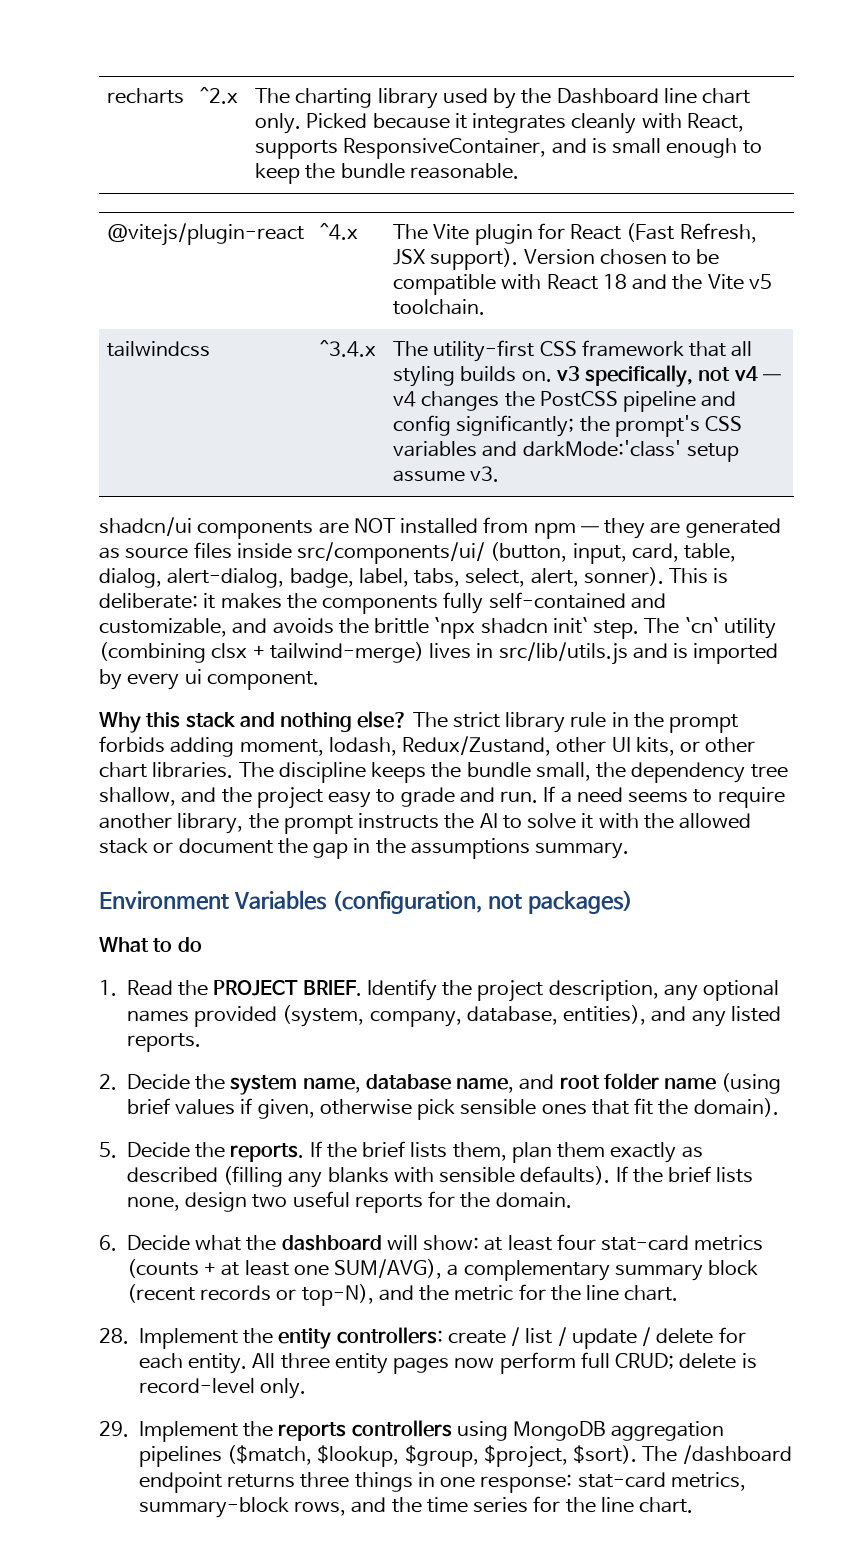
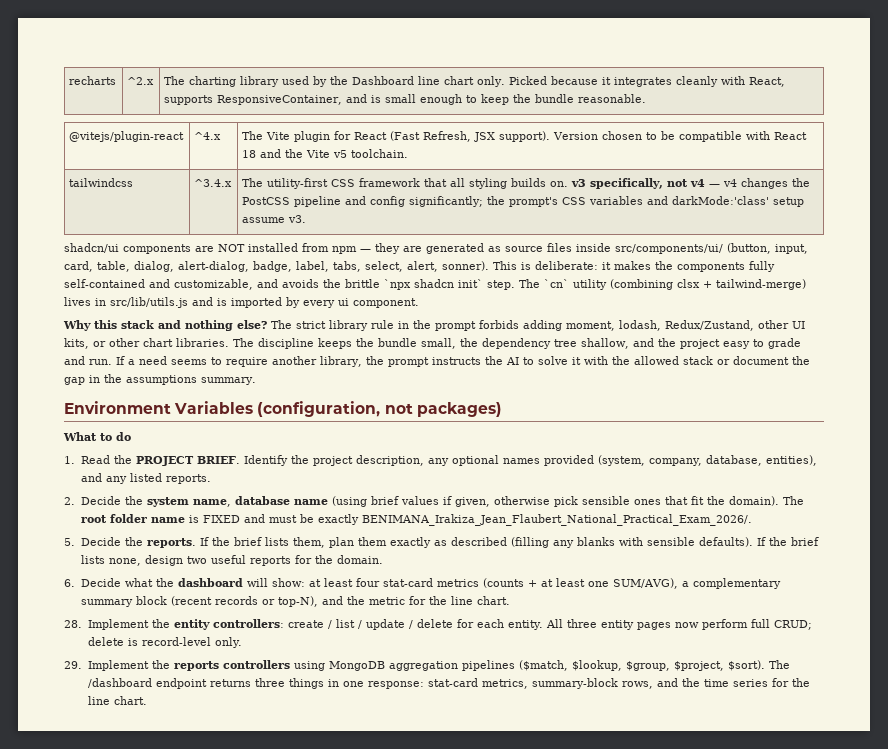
- 2. Decide the system name, database name, and root folder name (using brief values if given, otherwise pick sensible ones that fit the domain).
+ 2. Decide the system name, database name (using brief values if given, otherwise pick sensible ones that fit the domain). The root folder name is FIXED and must be exactly BENIMANA_Irakiza_Jean_Flaubert_National_Practical_Exam_2026/.

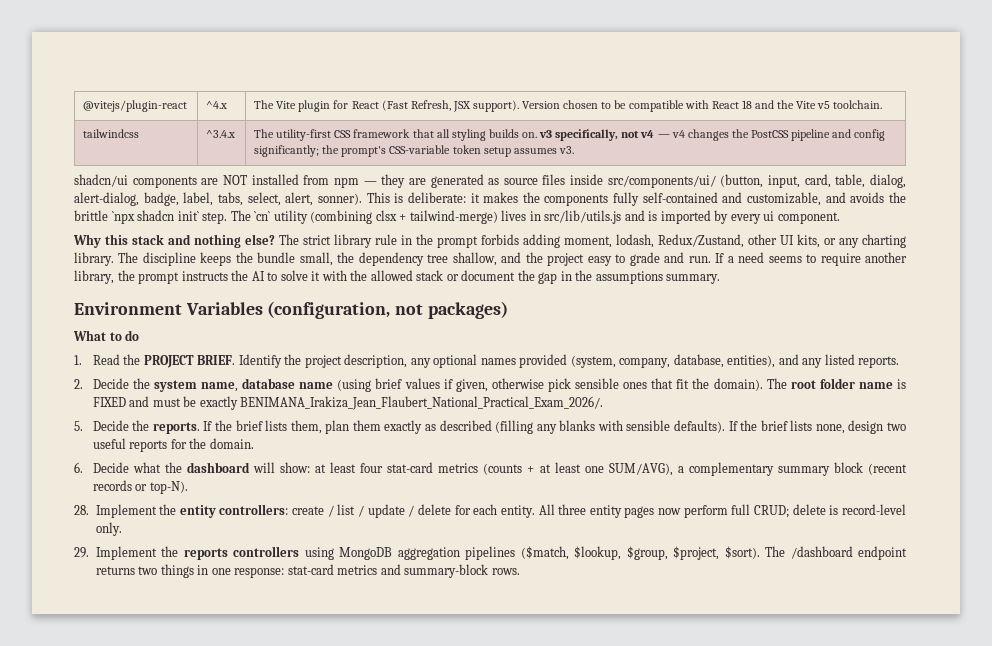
- recharts | ^2.x | The charting library used by the Dashboard line chart only. Picked because it integrates cleanly with React, supports ResponsiveContainer, and is small enough to keep the bundle reasonable.
- tailwindcss | ^3.4.x | The utility-first CSS framework that all styling builds on. v3 specifically, not v4 — v4 changes the PostCSS pipeline and config significantly; the prompt's CSS variables and darkMode:'class' setup assume v3.
+ tailwindcss | ^3.4.x | The utility-first CSS framework that all styling builds on. v3 specifically, not v4 — v4 changes the PostCSS pipeline and config significantly; the prompt's CSS-variable token setup assumes v3.
- The strict library rule in the prompt forbids adding moment, lodash, Redux/Zustand, other UI kits, or other chart libraries.
+ The strict library rule in the prompt forbids adding moment, lodash, Redux/Zustand, other UI kits, or any charting library.
- 6. Decide what the dashboard will show: at least four stat-card metrics (counts + at least one SUM/AVG), a complementary summary block (recent records or top-N), and the metric for the line chart.
+ 6. Decide what the dashboard will show: at least four stat-card metrics (counts + at least one SUM/AVG), a complementary summary block (recent records or top-N).
- The /dashboard endpoint returns three things in one response: stat-card metrics, summary-block rows, and the time series for the line chart.
+ The /dashboard endpoint returns two things in one response: stat-card metrics and summary-block rows.

